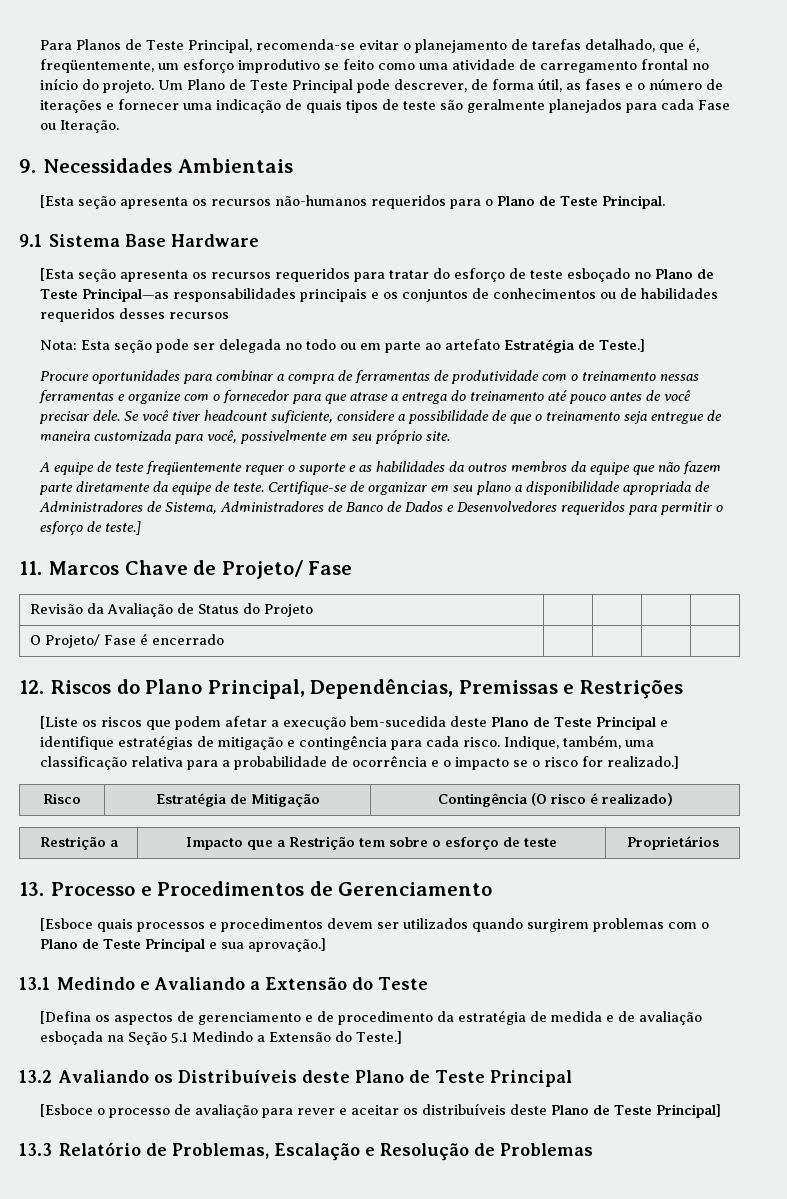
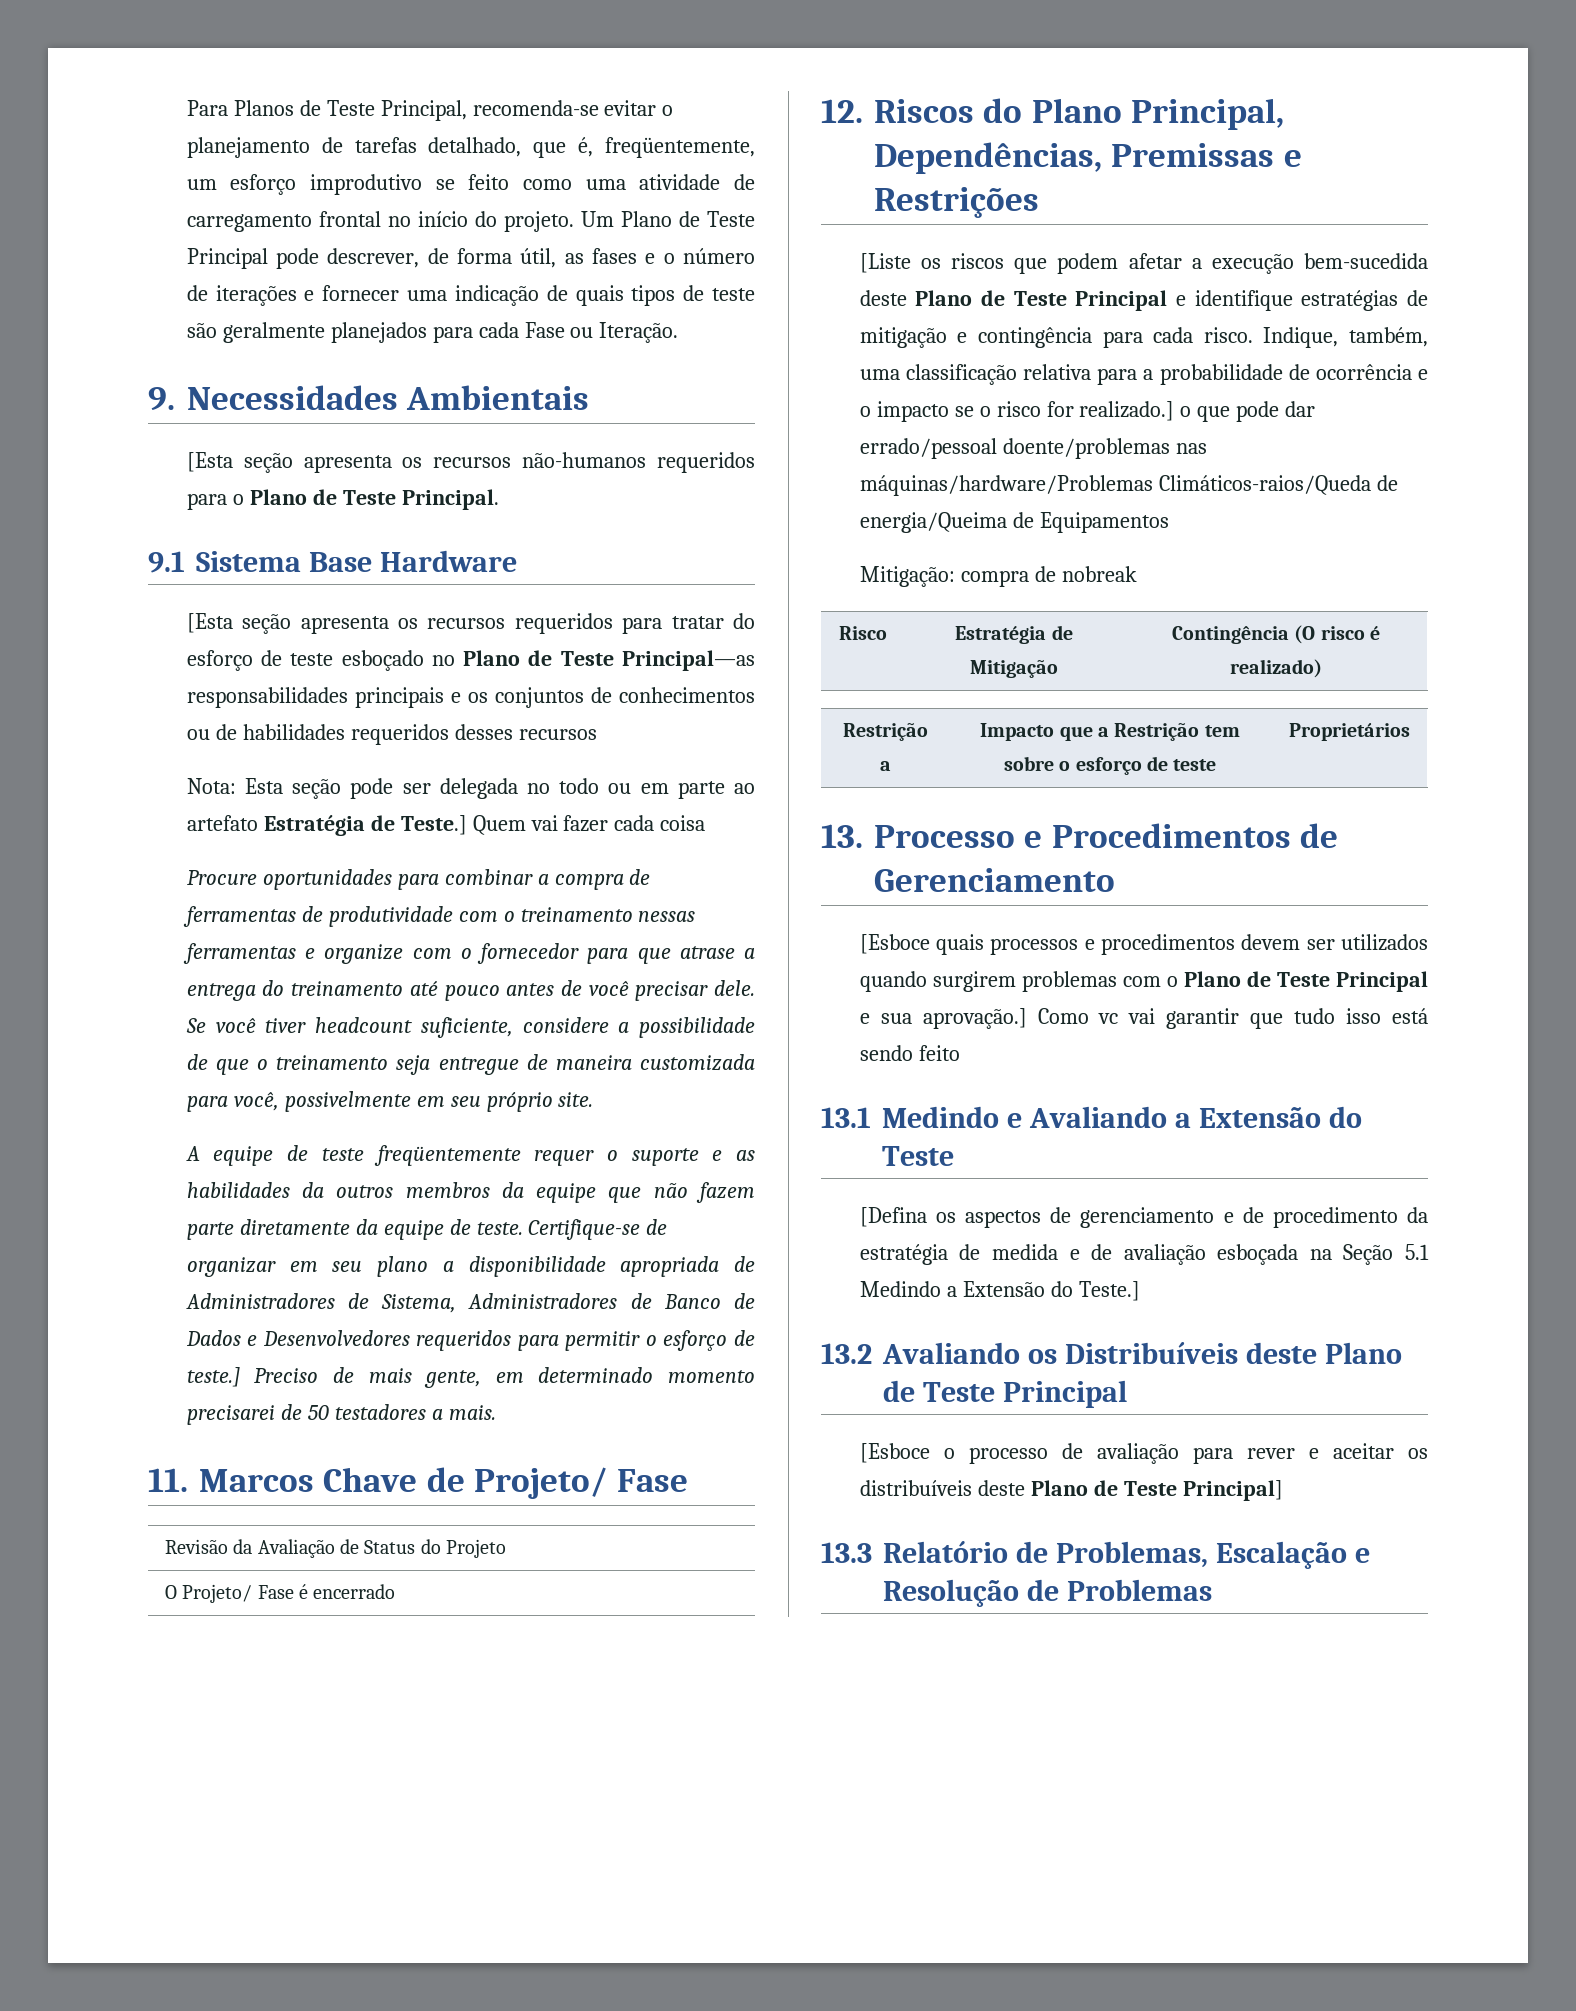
+ Quem vai fazer cada coisa
+ Preciso de mais gente, em determinado momento precisarei de 50 testadores a mais.
- Indique, também, uma classificação relativa para a probabilidade de ocorrência e o impacto se o risco for realizado.]
+ Indique, também, uma classificação relativa para a probabilidade de ocorrência e o impacto se o risco for realizado.] o que pode dar errado/pessoal doente/problemas nas máquinas/hardware/Problemas Climáticos-raios/Queda de energia/Queima de Equipamentos
+ Mitigação: compra de nobreak
+ Como vc vai garantir que tudo isso está sendo feito

